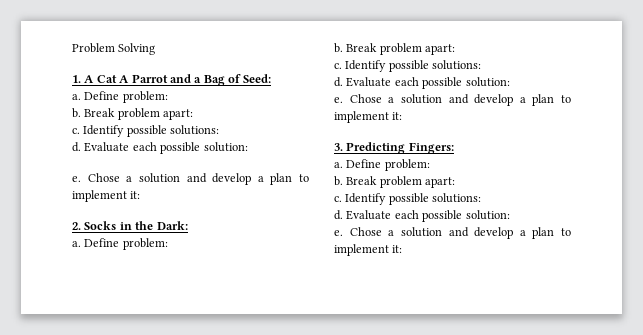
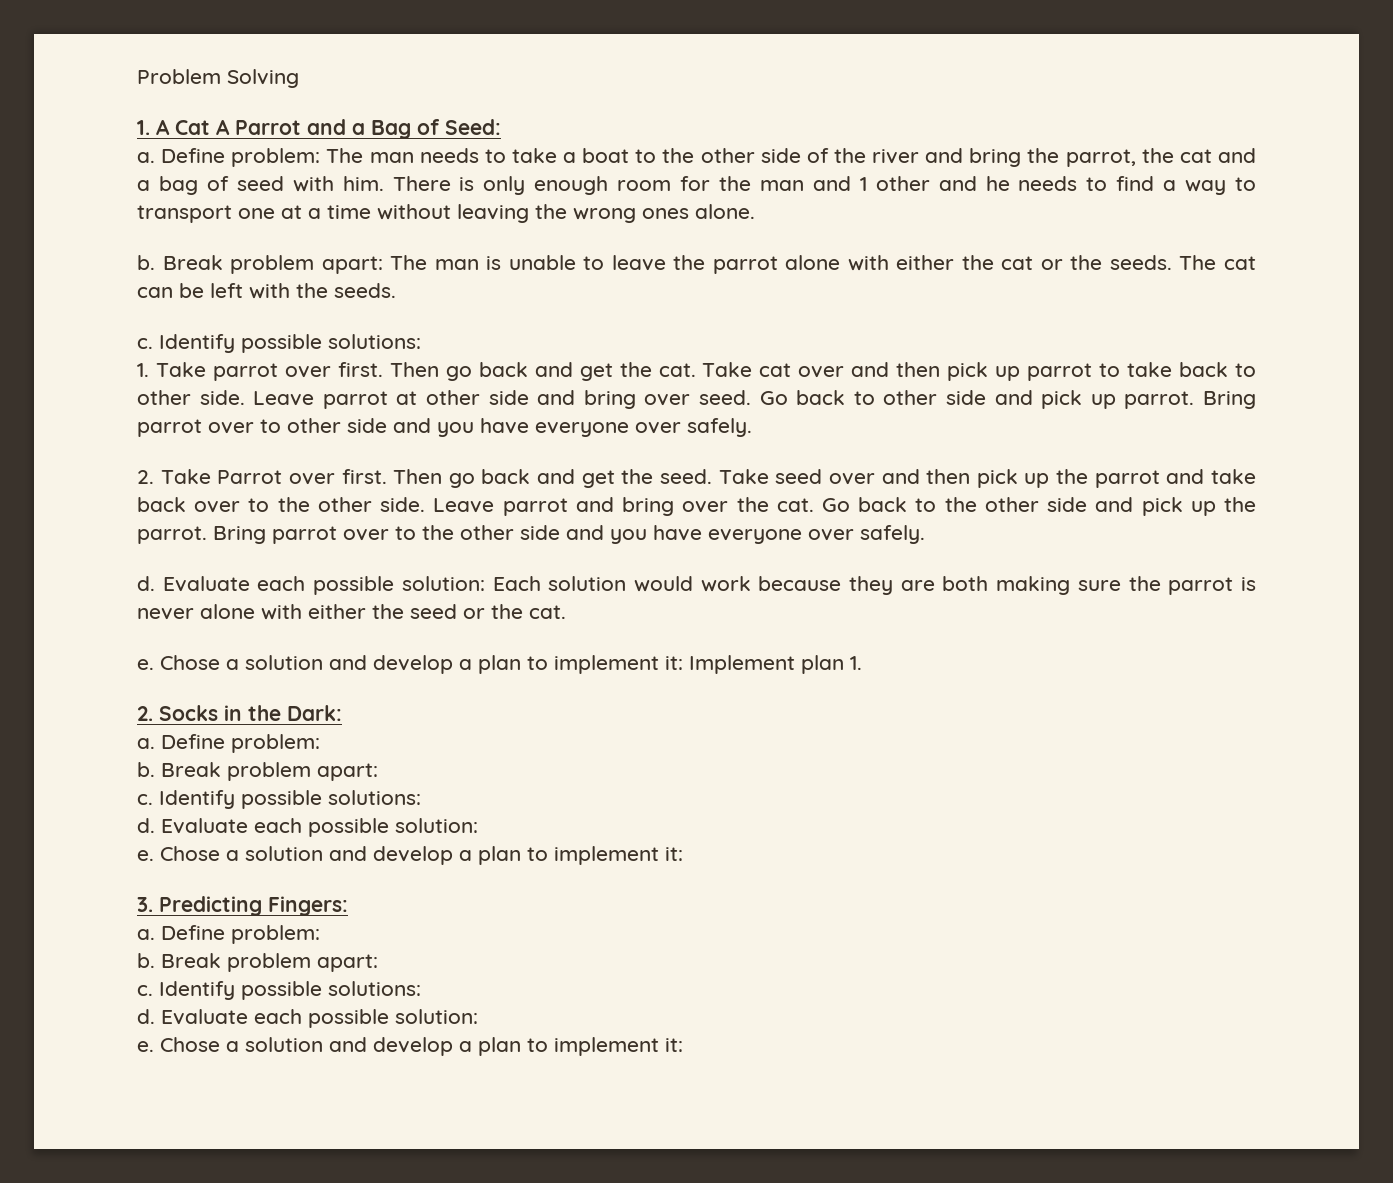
  1. A Cat A Parrot and a Bag of Seed:
- a. Define problem:
- b. Break problem apart:
+ a. Define problem: The man needs to take a boat to the other side of the river and bring the parrot, the cat and a bag of seed with him. There is only enough room for the man and 1 other and he needs to find a way to transport one at a time without leaving the wrong ones alone.
+ b. Break problem apart: The man is unable to leave the parrot alone with either the cat or the seeds. The cat can be left with the seeds.
  c. Identify possible solutions:
- d. Evaluate each possible solution:
- e. Chose a solution and develop a plan to implement it:
+ 1. Take parrot over first. Then go back and get the cat. Take cat over and then pick up parrot to take back to other side. Leave parrot at other side and bring over seed. Go back to other side and pick up parrot. Bring parrot over to other side and you have everyone over safely.
+ 2. Take Parrot over first. Then go back and get the seed. Take seed over and then pick up the parrot and take back over to the other side. Leave parrot and bring over the cat. Go back to the other side and pick up the parrot. Bring parrot over to the other side and you have everyone over safely.
+ d. Evaluate each possible solution: Each solution would work because they are both making sure the parrot is never alone with either the seed or the cat.
+ e. Chose a solution and develop a plan to implement it: Implement plan 1.

